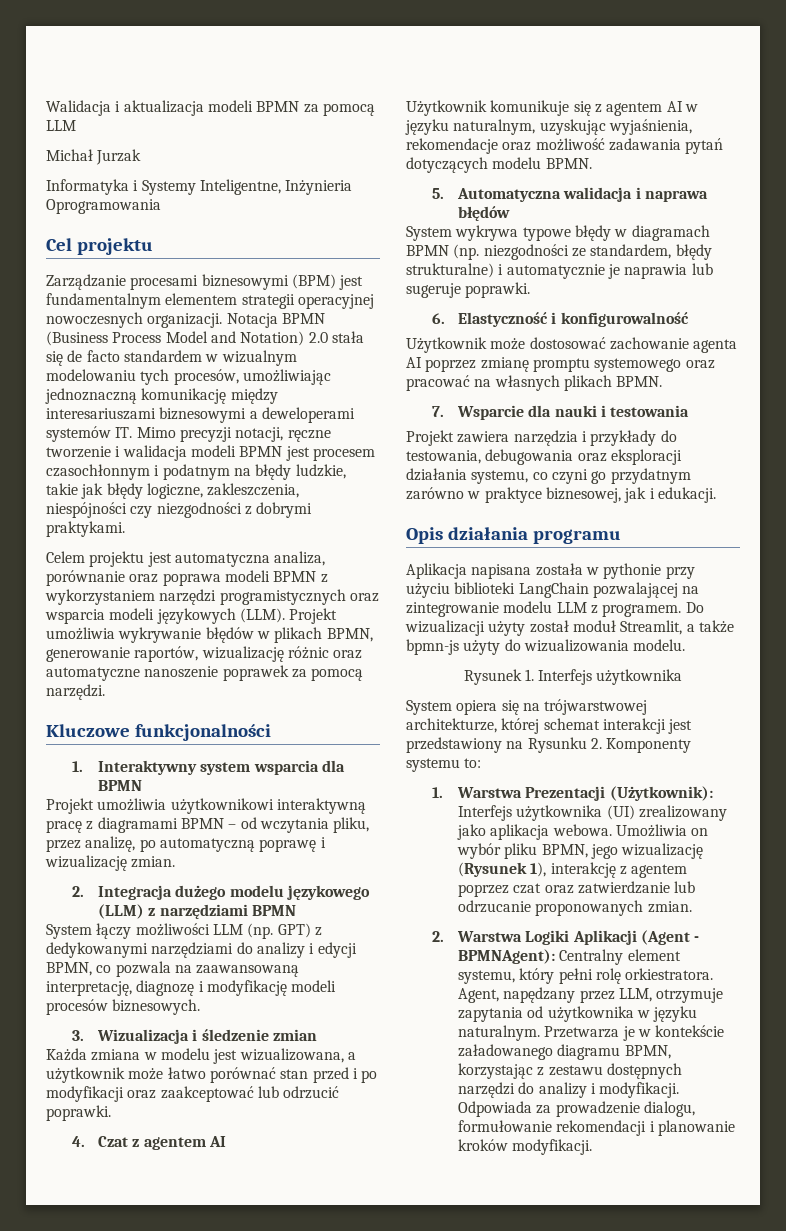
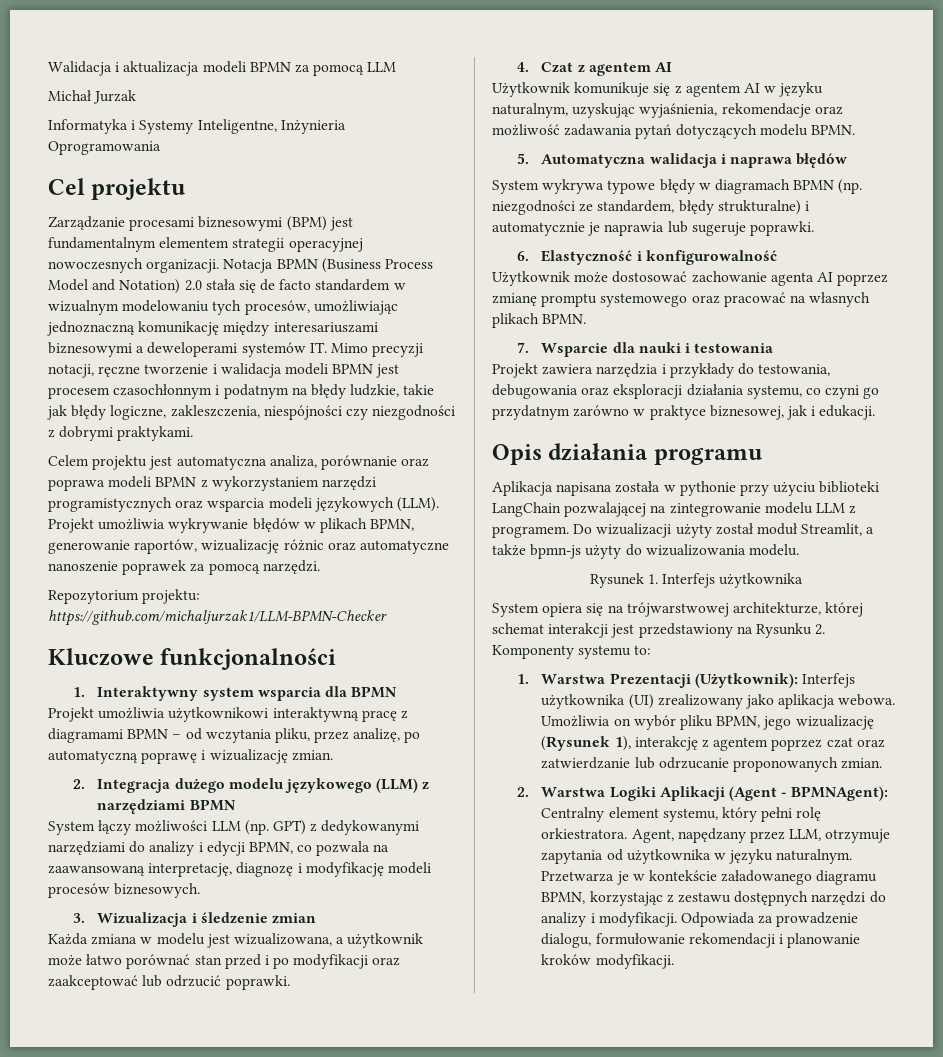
+ Repozytorium projektu: https://github.com/michaljurzak1/LLM-BPMN-Checker

